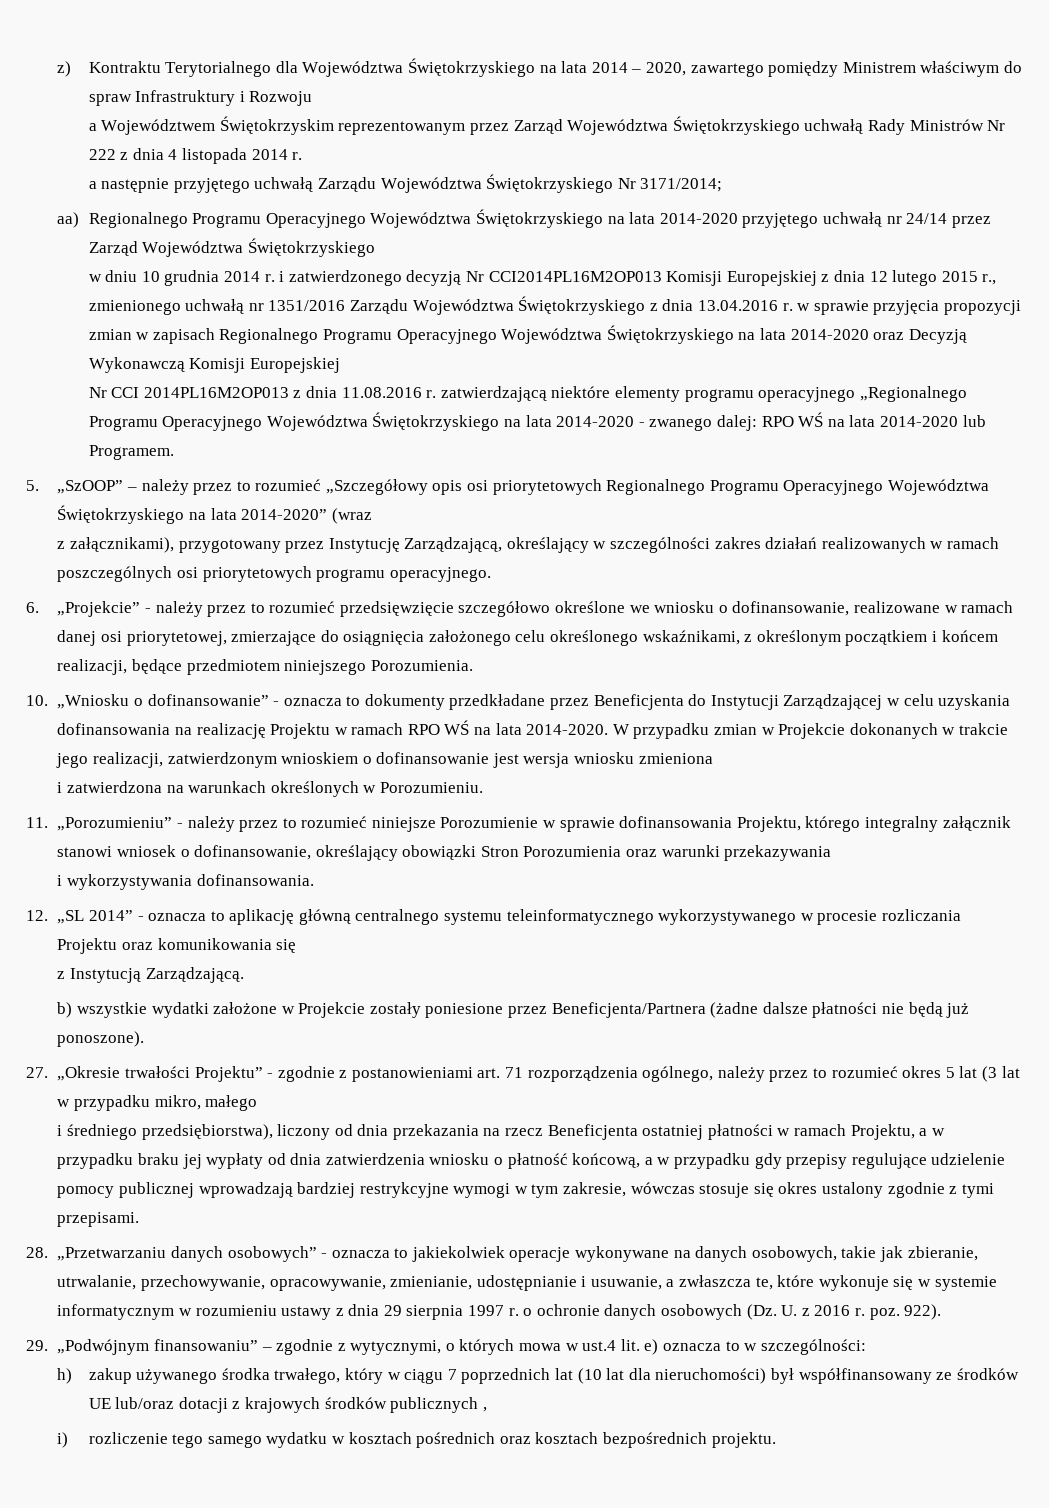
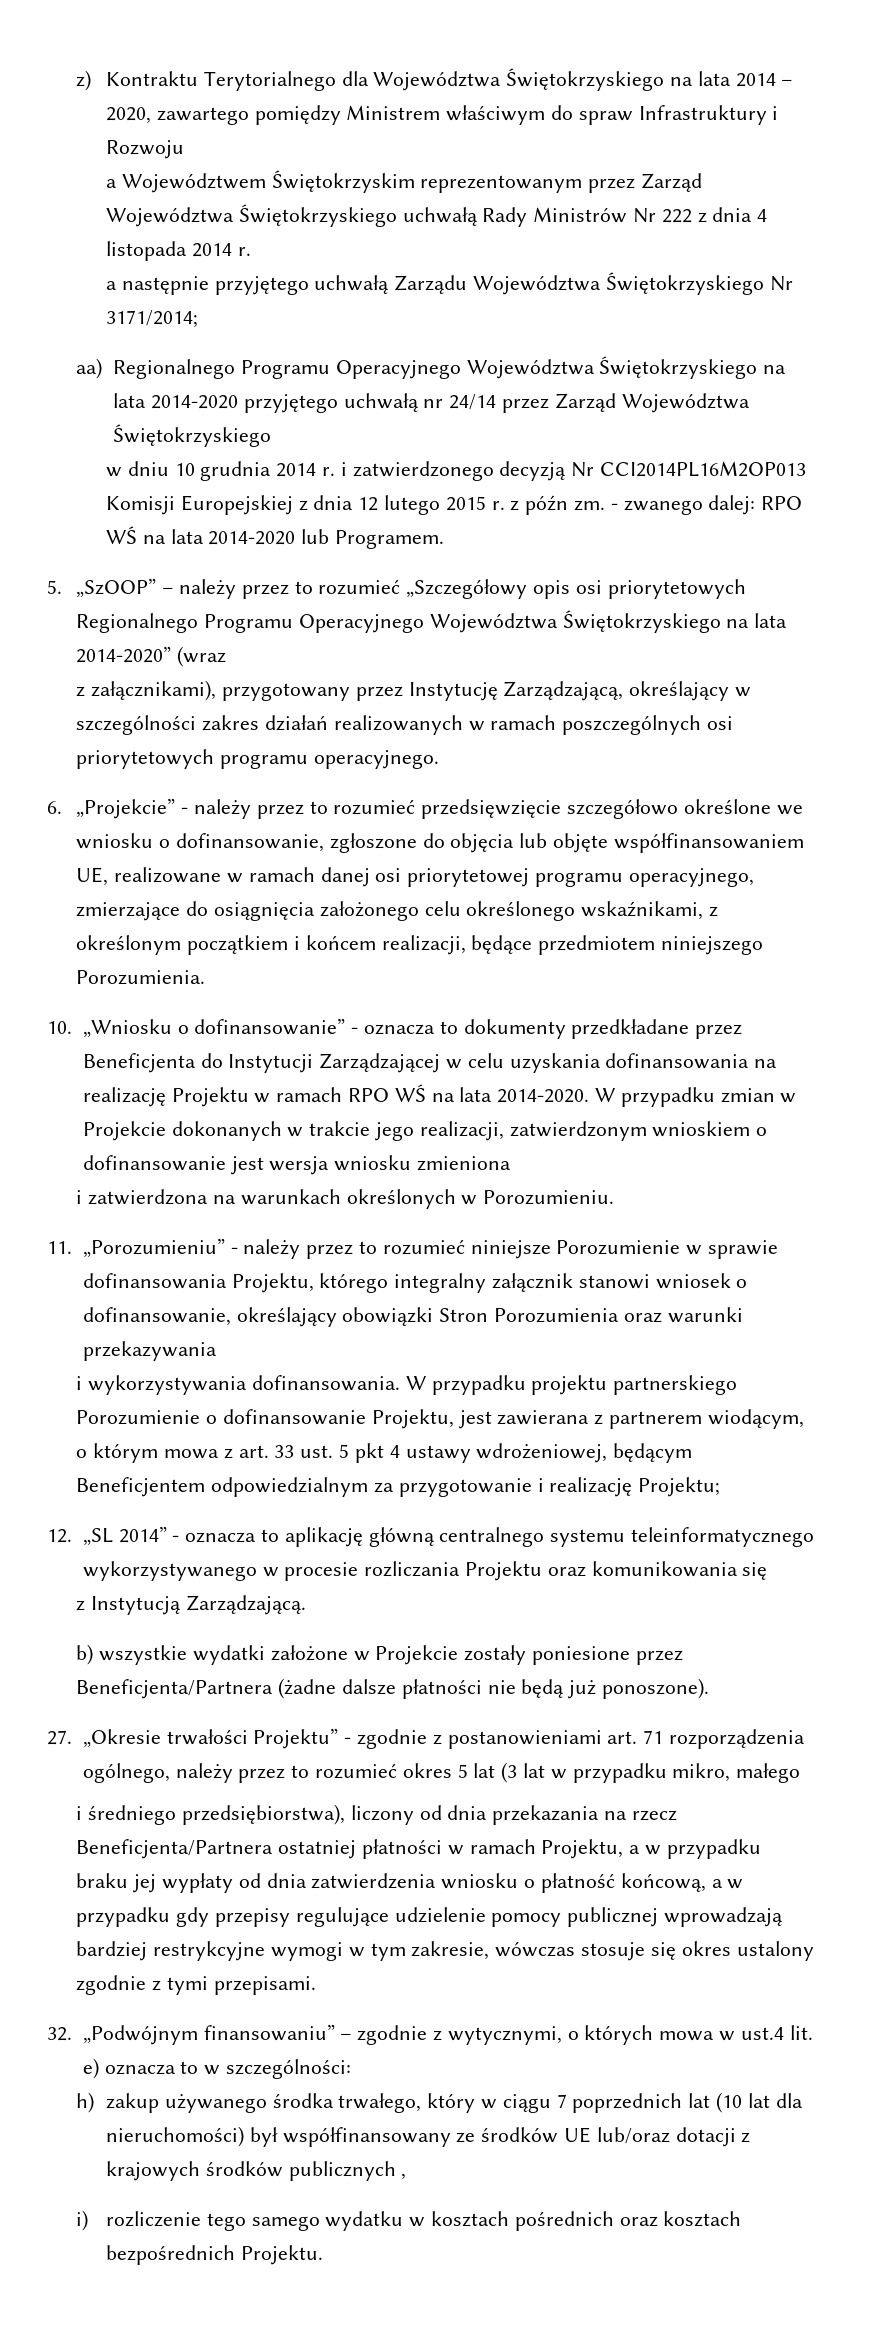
- w dniu 10 grudnia 2014 r. i zatwierdzonego decyzją Nr CCI2014PL16M2OP013 Komisji Europejskiej z dnia 12 lutego 2015 r., zmienionego uchwałą nr 1351/2016 Zarządu Województwa Świętokrzyskiego z dnia 13.04.2016 r. w sprawie przyjęcia propozycji zmian w zapisach Regionalnego Programu Operacyjnego Województwa Świętokrzyskiego na lata 2014-2020 oraz Decyzją Wykonawczą Komisji Europejskiej
- Nr CCI 2014PL16M2OP013 z dnia 11.08.2016 r. zatwierdzającą niektóre elementy programu operacyjnego „Regionalnego Programu Operacyjnego Województwa Świętokrzyskiego na lata 2014-2020 - zwanego dalej: RPO WŚ na lata 2014-2020 lub Programem.
+ w dniu 10 grudnia 2014 r. i zatwierdzonego decyzją Nr CCI2014PL16M2OP013 Komisji Europejskiej z dnia 12 lutego 2015 r. z późn zm. - zwanego dalej: RPO WŚ na lata 2014-2020 lub Programem.
- 6. „Projekcie” - należy przez to rozumieć przedsięwzięcie szczegółowo określone we wniosku o dofinansowanie, realizowane w ramach danej osi priorytetowej, zmierzające do osiągnięcia założonego celu określonego wskaźnikami, z określonym początkiem i końcem realizacji, będące przedmiotem niniejszego Porozumienia.
+ 6. „Projekcie” - należy przez to rozumieć przedsięwzięcie szczegółowo określone we wniosku o dofinansowanie, zgłoszone do objęcia lub objęte współfinansowaniem UE, realizowane w ramach danej osi priorytetowej programu operacyjnego, zmierzające do osiągnięcia założonego celu określonego wskaźnikami, z określonym początkiem i końcem realizacji, będące przedmiotem niniejszego Porozumienia.
+ W przypadku projektu partnerskiego Porozumienie o dofinansowanie Projektu, jest zawierana z partnerem wiodącym, o którym mowa z art. 33 ust. 5 pkt 4 ustawy wdrożeniowej, będącym Beneficjentem odpowiedzialnym za przygotowanie i realizację Projektu;
- i średniego przedsiębiorstwa), liczony od dnia przekazania na rzecz Beneficjenta ostatniej płatności w ramach Projektu, a w przypadku braku jej wypłaty od dnia zatwierdzenia wniosku o płatność końcową, a w przypadku gdy przepisy regulujące udzielenie pomocy publicznej wprowadzają bardziej restrykcyjne wymogi w tym zakresie, wówczas stosuje się okres ustalony zgodnie z tymi przepisami.
+ i średniego przedsiębiorstwa), liczony od dnia przekazania na rzecz Beneficjenta/Partnera ostatniej płatności w ramach Projektu, a w przypadku braku jej wypłaty od dnia zatwierdzenia wniosku o płatność końcową, a w przypadku gdy przepisy regulujące udzielenie pomocy publicznej wprowadzają bardziej restrykcyjne wymogi w tym zakresie, wówczas stosuje się okres ustalony zgodnie z tymi przepisami.
- 28. „Przetwarzaniu danych osobowych” - oznacza to jakiekolwiek operacje wykonywane na danych osobowych, takie jak zbieranie, utrwalanie, przechowywanie, opracowywanie, zmienianie, udostępnianie i usuwanie, a zwłaszcza te, które wykonuje się w systemie informatycznym w rozumieniu ustawy z dnia 29 sierpnia 1997 r. o ochronie danych osobowych (Dz. U. z 2016 r. poz. 922).
- 29. „Podwójnym finansowaniu” – zgodnie z wytycznymi, o których mowa w ust.4 lit. e) oznacza to w szczególności:
+ 32. „Podwójnym finansowaniu” – zgodnie z wytycznymi, o których mowa w ust.4 lit. e) oznacza to w szczególności:
- i) rozliczenie tego samego wydatku w kosztach pośrednich oraz kosztach bezpośrednich projektu.
+ i) rozliczenie tego samego wydatku w kosztach pośrednich oraz kosztach bezpośrednich Projektu.

